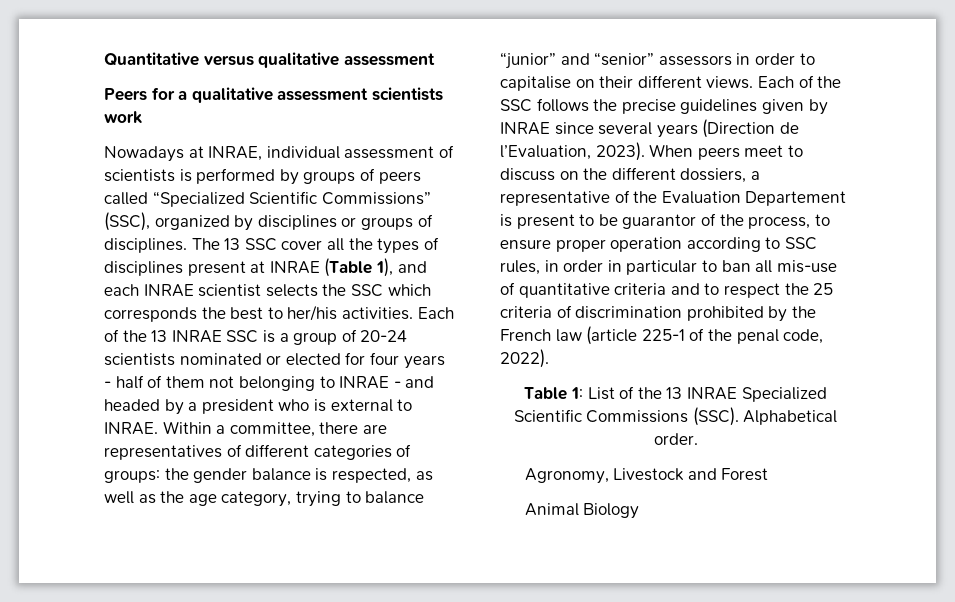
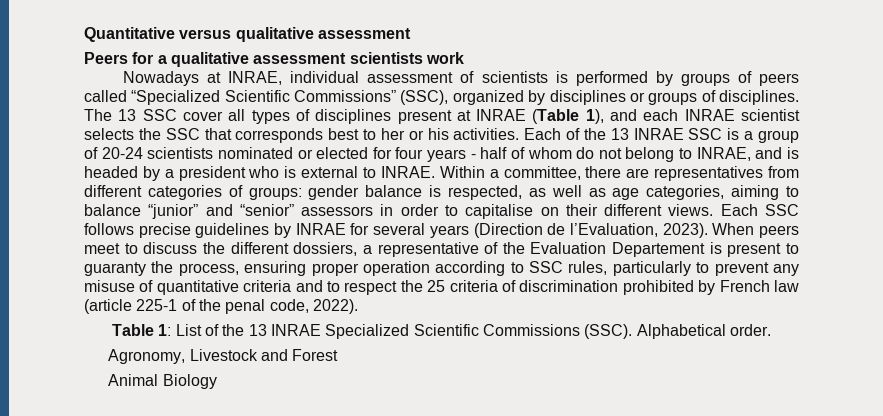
- The 13 SSC cover all the types of disciplines present at INRAE (Table 1), and each INRAE scientist selects the SSC which corresponds the best to her/his activities.
+ The 13 SSC cover all types of disciplines present at INRAE (Table 1), and each INRAE scientist selects the SSC that corresponds best to her or his activities.
- Each of the 13 INRAE SSC is a group of 20-24 scientists nominated or elected for four years - half of them not belonging to INRAE - and headed by a president who is external to INRAE.
+ Each of the 13 INRAE SSC is a group of 20-24 scientists nominated or elected for four years - half of whom do not belong to INRAE, and is headed by a president who is external to INRAE.
- Within a committee, there are representatives of different categories of groups: the gender balance is respected, as well as the age category, trying to balance “junior” and “senior” assessors in order to capitalise on their different views.
+ Within a committee, there are representatives from different categories of groups: gender balance is respected, as well as age categories, aiming to balance “junior” and “senior” assessors in order to capitalise on their different views.
- Each of the SSC follows the precise guidelines given by INRAE since several years (Direction de l’Evaluation, 2023).
+ Each SSC follows precise guidelines by INRAE for several years (Direction de l’Evaluation, 2023).
- When peers meet to discuss on the different dossiers, a representative of the Evaluation Departement is present to be guarantor of the process, to ensure proper operation according to SSC rules, in order in particular to ban all mis-use of quantitative criteria and to respect the 25 criteria of discrimination prohibited by the French law (article 225-1 of the penal code, 2022).
+ When peers meet to discuss the different dossiers, a representative of the Evaluation Departement is present to guaranty the process, ensuring proper operation according to SSC rules, particularly to prevent any misuse of quantitative criteria and to respect the 25 criteria of discrimination prohibited by French law (article 225-1 of the penal code, 2022).

